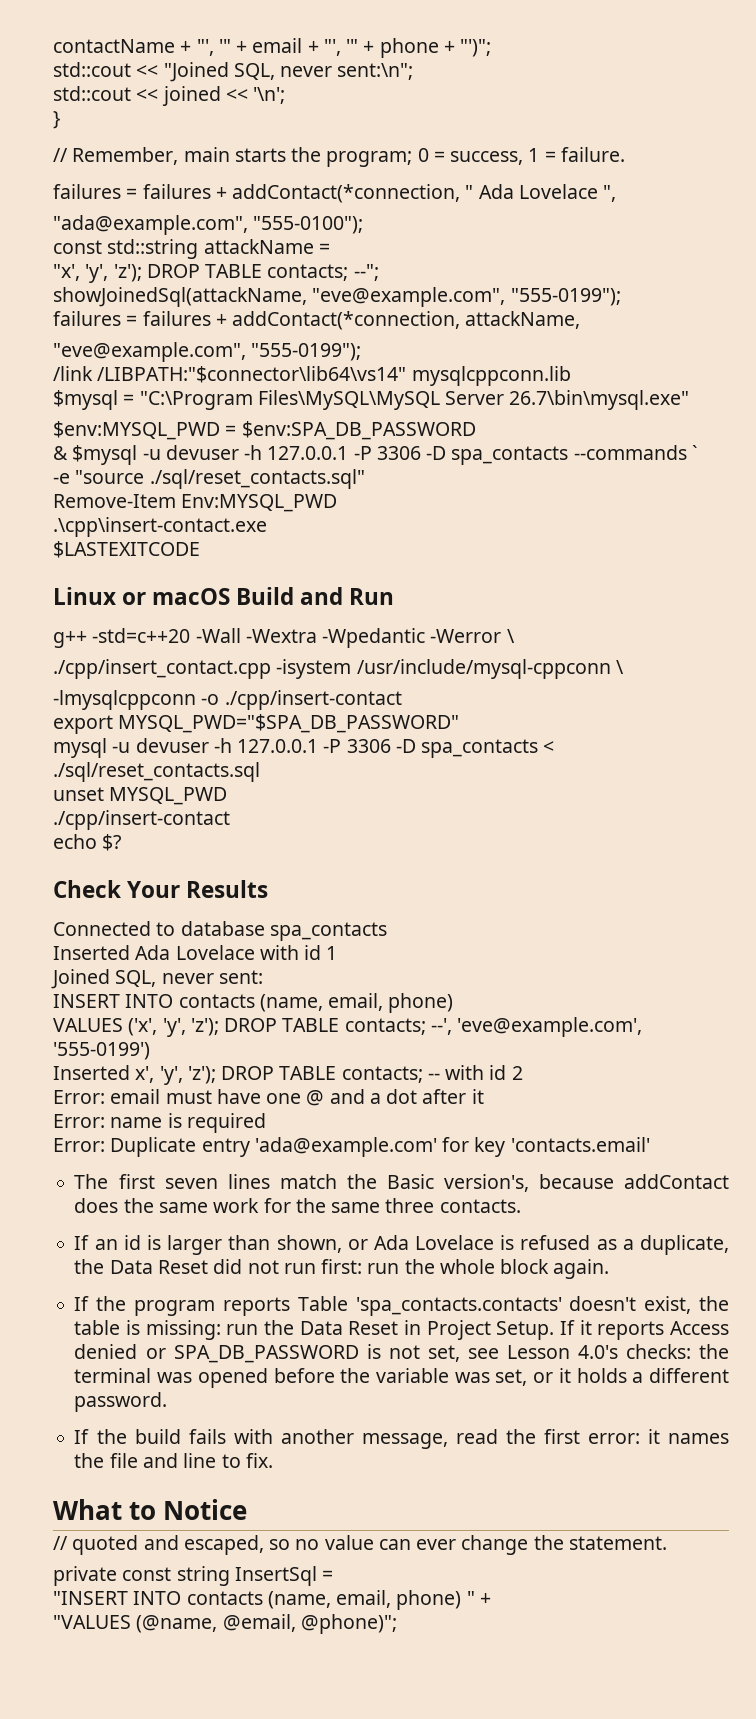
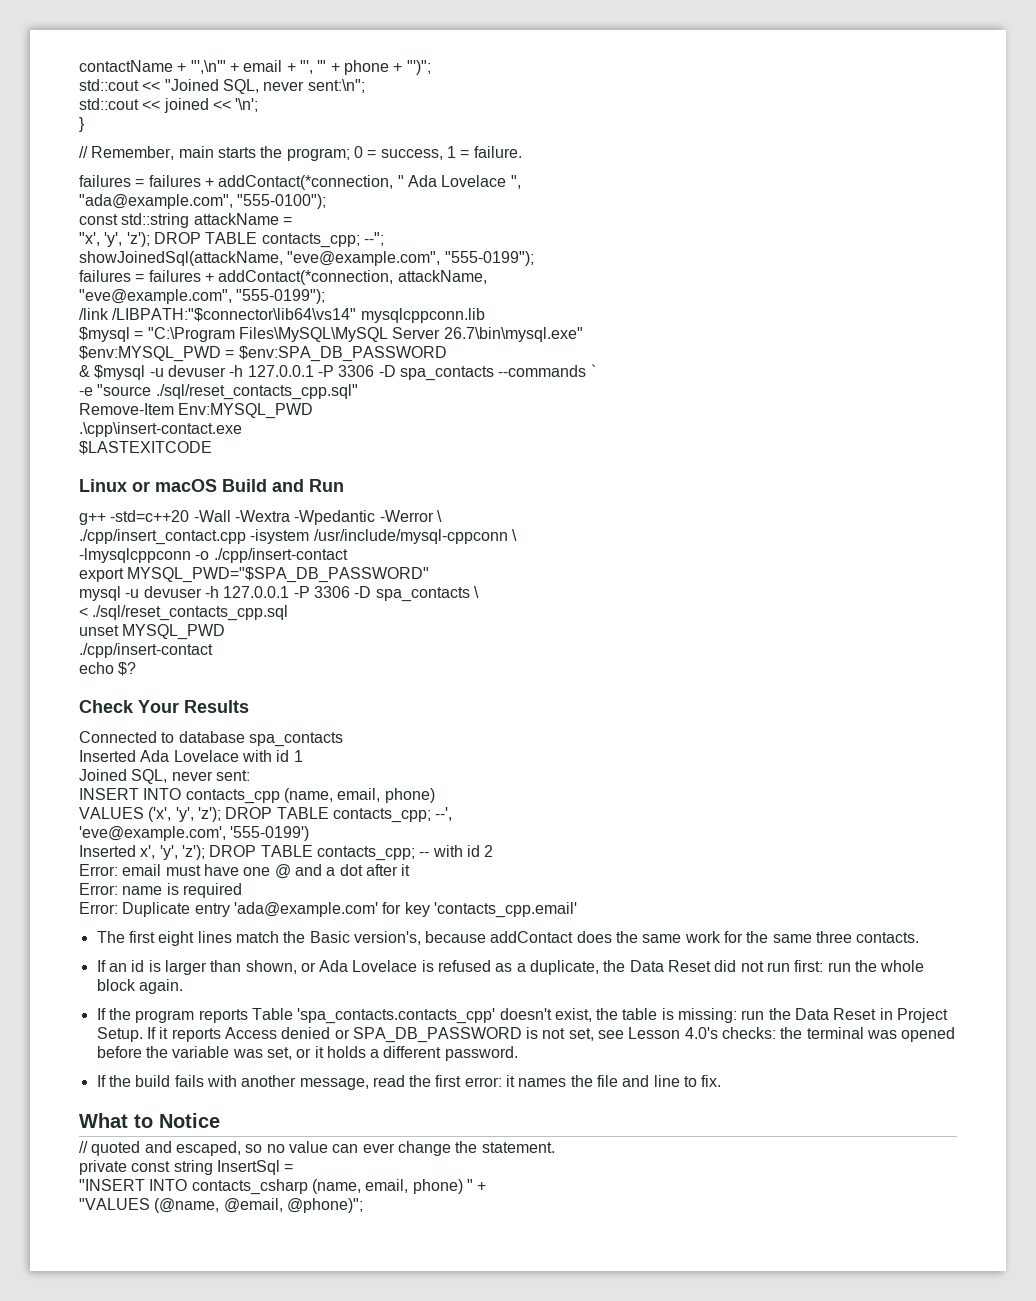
- contactName + "', '" + email + "', '" + phone + "')";
+ contactName + "',\n'" + email + "', '" + phone + "')";
- "x', 'y', 'z'); DROP TABLE contacts; --";
+ "x', 'y', 'z'); DROP TABLE contacts_cpp; --";
- -e "source ./sql/reset_contacts.sql"
+ -e "source ./sql/reset_contacts_cpp.sql"
- mysql -u devuser -h 127.0.0.1 -P 3306 -D spa_contacts < ./sql/reset_contacts.sql
+ mysql -u devuser -h 127.0.0.1 -P 3306 -D spa_contacts \
+ < ./sql/reset_contacts_cpp.sql
- INSERT INTO contacts (name, email, phone)
+ INSERT INTO contacts_cpp (name, email, phone)
- VALUES ('x', 'y', 'z'); DROP TABLE contacts; --', 'eve@example.com', '555-0199')
+ VALUES ('x', 'y', 'z'); DROP TABLE contacts_cpp; --',
+ 'eve@example.com', '555-0199')
- Inserted x', 'y', 'z'); DROP TABLE contacts; -- with id 2
+ Inserted x', 'y', 'z'); DROP TABLE contacts_cpp; -- with id 2
- Error: Duplicate entry 'ada@example.com' for key 'contacts.email'
+ Error: Duplicate entry 'ada@example.com' for key 'contacts_cpp.email'
- The first seven lines match the Basic version's, because addContact does the same work for the same three contacts.
+ The first eight lines match the Basic version's, because addContact does the same work for the same three contacts.
- If the program reports Table 'spa_contacts.contacts' doesn't exist, the table is missing: run the Data Reset in Project Setup.
+ If the program reports Table 'spa_contacts.contacts_cpp' doesn't exist, the table is missing: run the Data Reset in Project Setup.
- "INSERT INTO contacts (name, email, phone) " +
+ "INSERT INTO contacts_csharp (name, email, phone) " +

